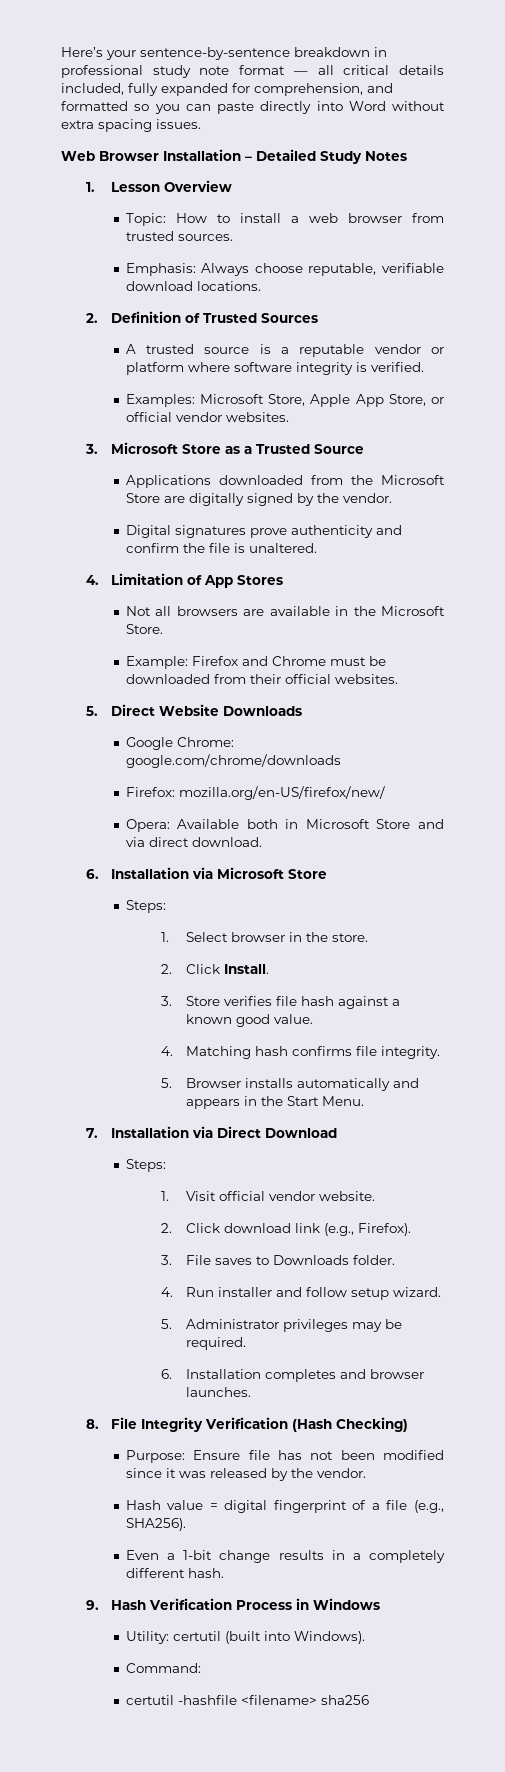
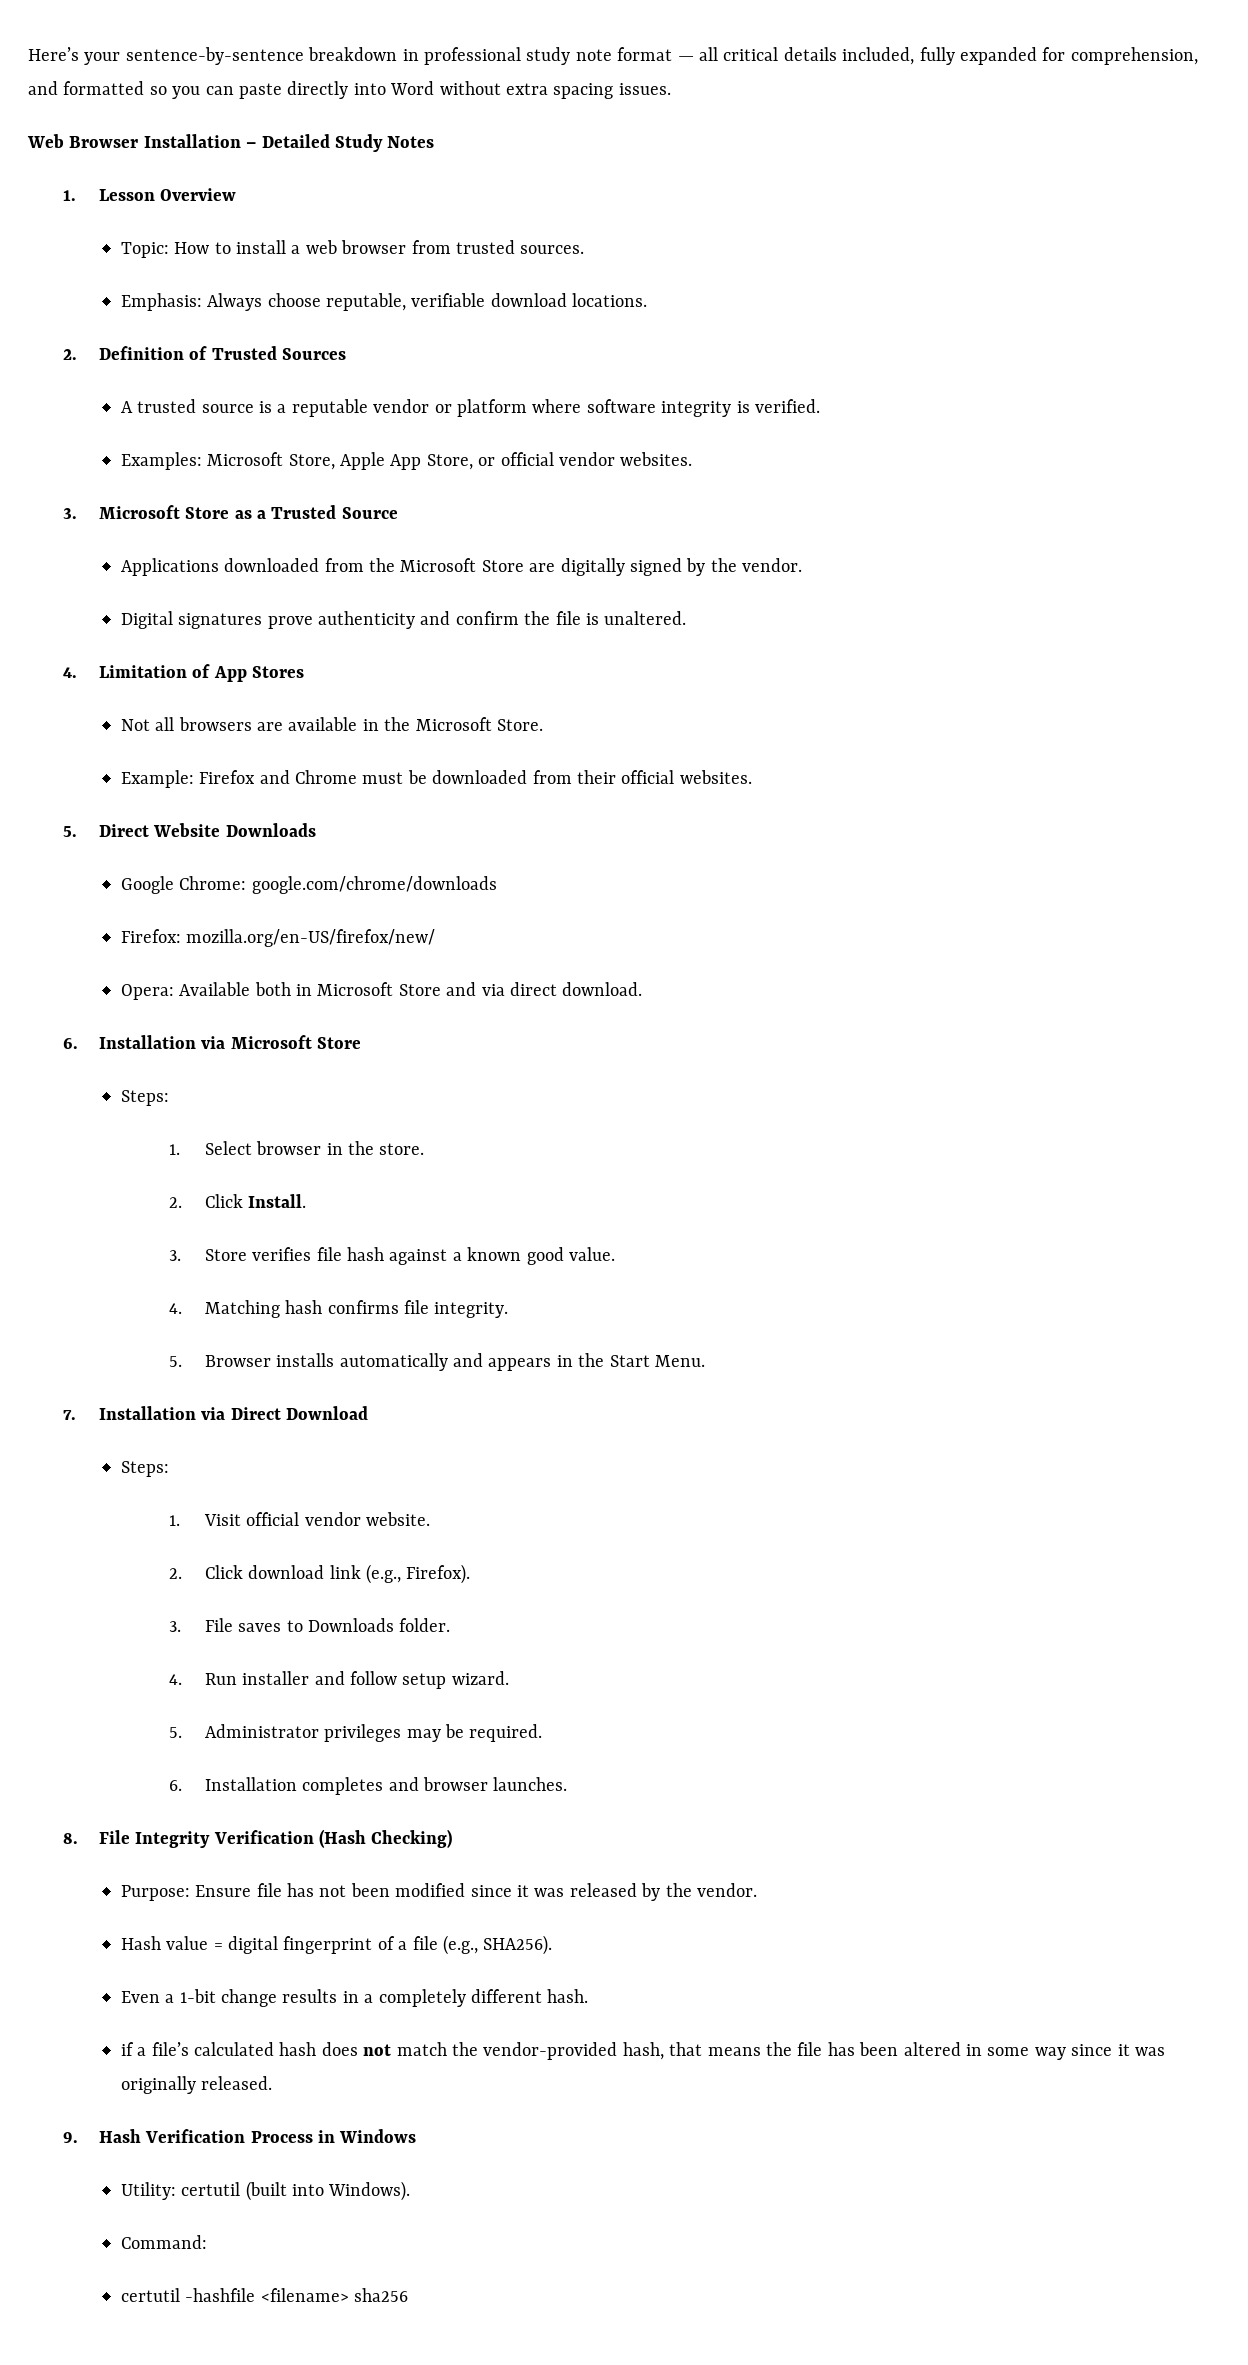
+ if a file’s calculated hash does not match the vendor-provided hash, that means the file has been altered in some way since it was originally released.

